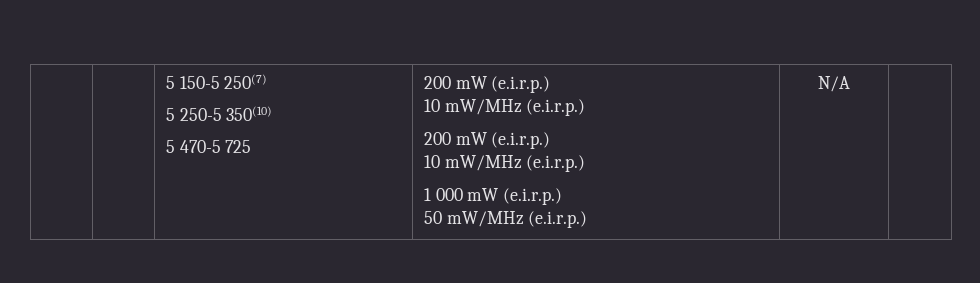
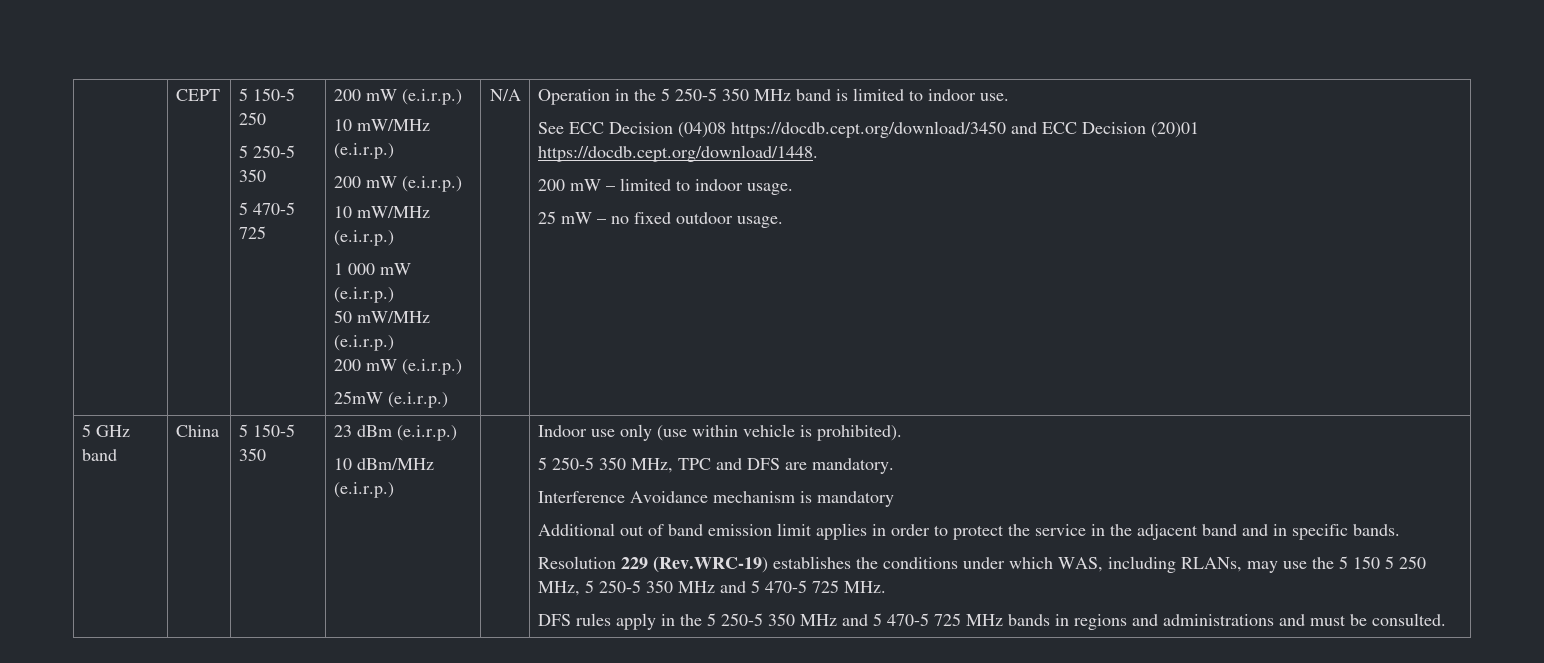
- 5 150-5 250(7)
- 5 250-5 350(10)
+ CEPT | 5 150-5 250
+ 5 250-5 350
- 50 mW/MHz (e.i.r.p.) | N/A
+ 50 mW/MHz (e.i.r.p.)
+ 200 mW (e.i.r.p.)
+ 25mW (e.i.r.p.) | N/A | Operation in the 5 250-5 350 MHz band is limited to indoor use.
+ See ECC Decision (04)08 https://docdb.cept.org/download/3450 and ECC Decision (20)01 https://docdb.cept.org/download/1448.
+ 200 mW – limited to indoor usage.
+ 25 mW – no fixed outdoor usage.
+ 5 GHz band | China | 5 150-5 350 | 23 dBm (e.i.r.p.)
+ 10 dBm/MHz (e.i.r.p.) | | Indoor use only (use within vehicle is prohibited).
+ 5 250-5 350 MHz, TPC and DFS are mandatory.
+ Interference Avoidance mechanism is mandatory
+ Additional out of band emission limit applies in order to protect the service in the adjacent band and in specific bands.
+ Resolution 229 (Rev.WRC-19) establishes the conditions under which WAS, including RLANs, may use the 5 150 5 250 MHz, 5 250-5 350 MHz and 5 470-5 725 MHz.
+ DFS rules apply in the 5 250-5 350 MHz and 5 470-5 725 MHz bands in regions and administrations and must be consulted.

